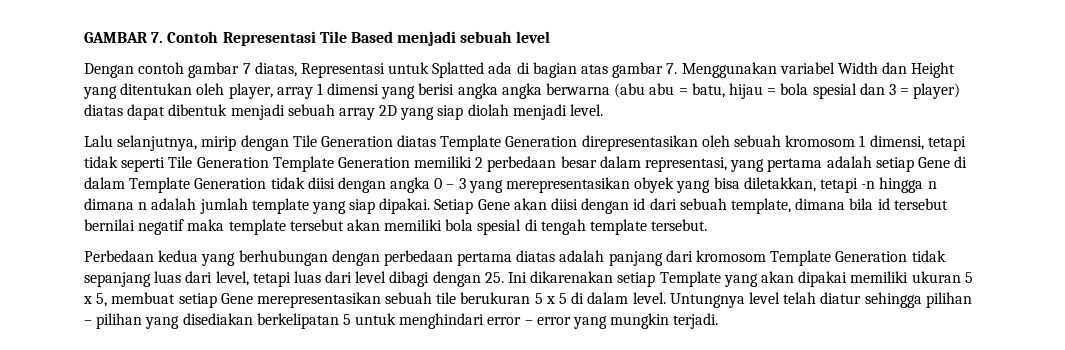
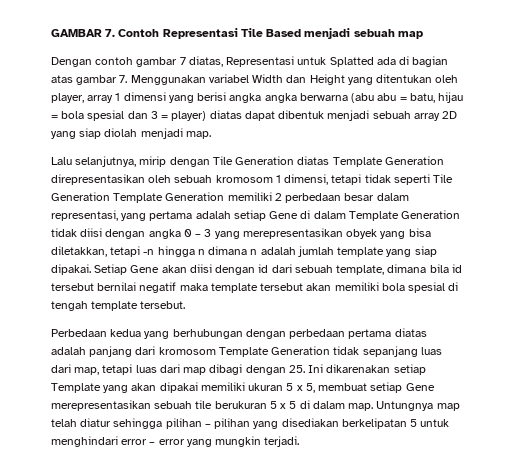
- GAMBAR 7. Contoh Representasi Tile Based menjadi sebuah level
+ GAMBAR 7. Contoh Representasi Tile Based menjadi sebuah map
- Dengan contoh gambar 7 diatas, Representasi untuk Splatted ada di bagian atas gambar 7. Menggunakan variabel Width dan Height yang ditentukan oleh player, array 1 dimensi yang berisi angka angka berwarna (abu abu = batu, hijau = bola spesial dan 3 = player) diatas dapat dibentuk menjadi sebuah array 2D yang siap diolah menjadi level.
+ Dengan contoh gambar 7 diatas, Representasi untuk Splatted ada di bagian atas gambar 7. Menggunakan variabel Width dan Height yang ditentukan oleh player, array 1 dimensi yang berisi angka angka berwarna (abu abu = batu, hijau = bola spesial dan 3 = player) diatas dapat dibentuk menjadi sebuah array 2D yang siap diolah menjadi map.
- Perbedaan kedua yang berhubungan dengan perbedaan pertama diatas adalah panjang dari kromosom Template Generation tidak sepanjang luas dari level, tetapi luas dari level dibagi dengan 25. Ini dikarenakan setiap Template yang akan dipakai memiliki ukuran 5 x 5, membuat setiap Gene merepresentasikan sebuah tile berukuran 5 x 5 di dalam level. Untungnya level telah diatur sehingga pilihan – pilihan yang disediakan berkelipatan 5 untuk menghindari error – error yang mungkin terjadi.
+ Perbedaan kedua yang berhubungan dengan perbedaan pertama diatas adalah panjang dari kromosom Template Generation tidak sepanjang luas dari map, tetapi luas dari map dibagi dengan 25. Ini dikarenakan setiap Template yang akan dipakai memiliki ukuran 5 x 5, membuat setiap Gene merepresentasikan sebuah tile berukuran 5 x 5 di dalam map. Untungnya map telah diatur sehingga pilihan – pilihan yang disediakan berkelipatan 5 untuk menghindari error – error yang mungkin terjadi.

